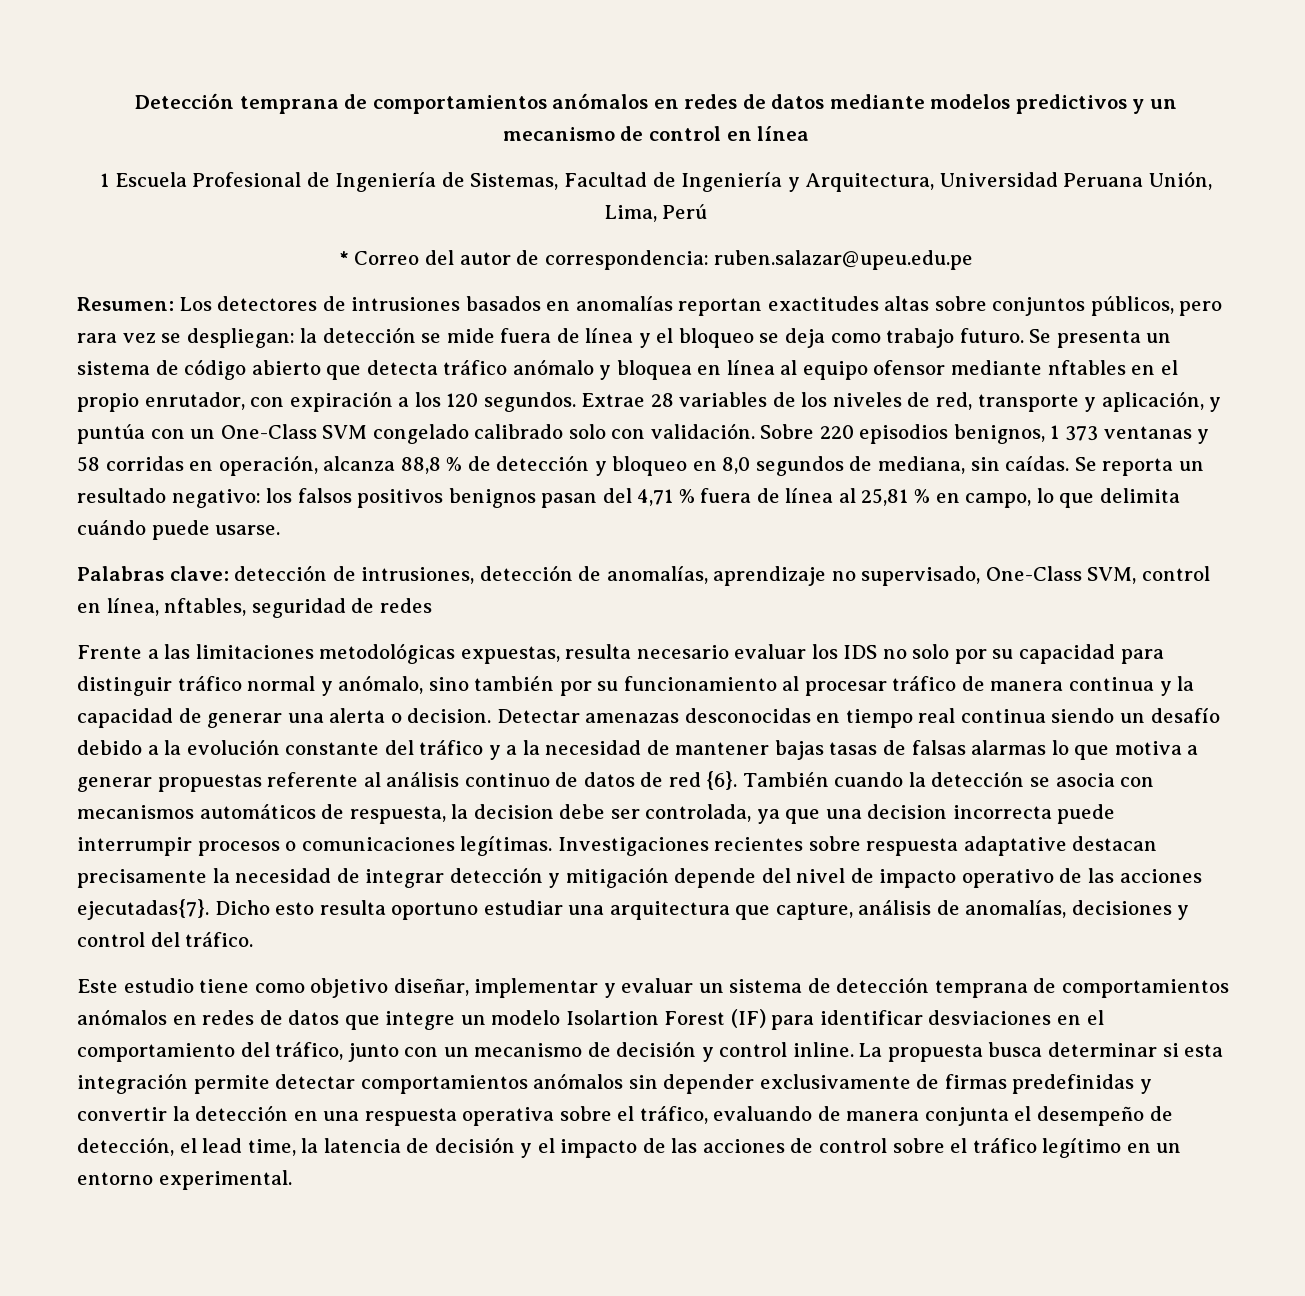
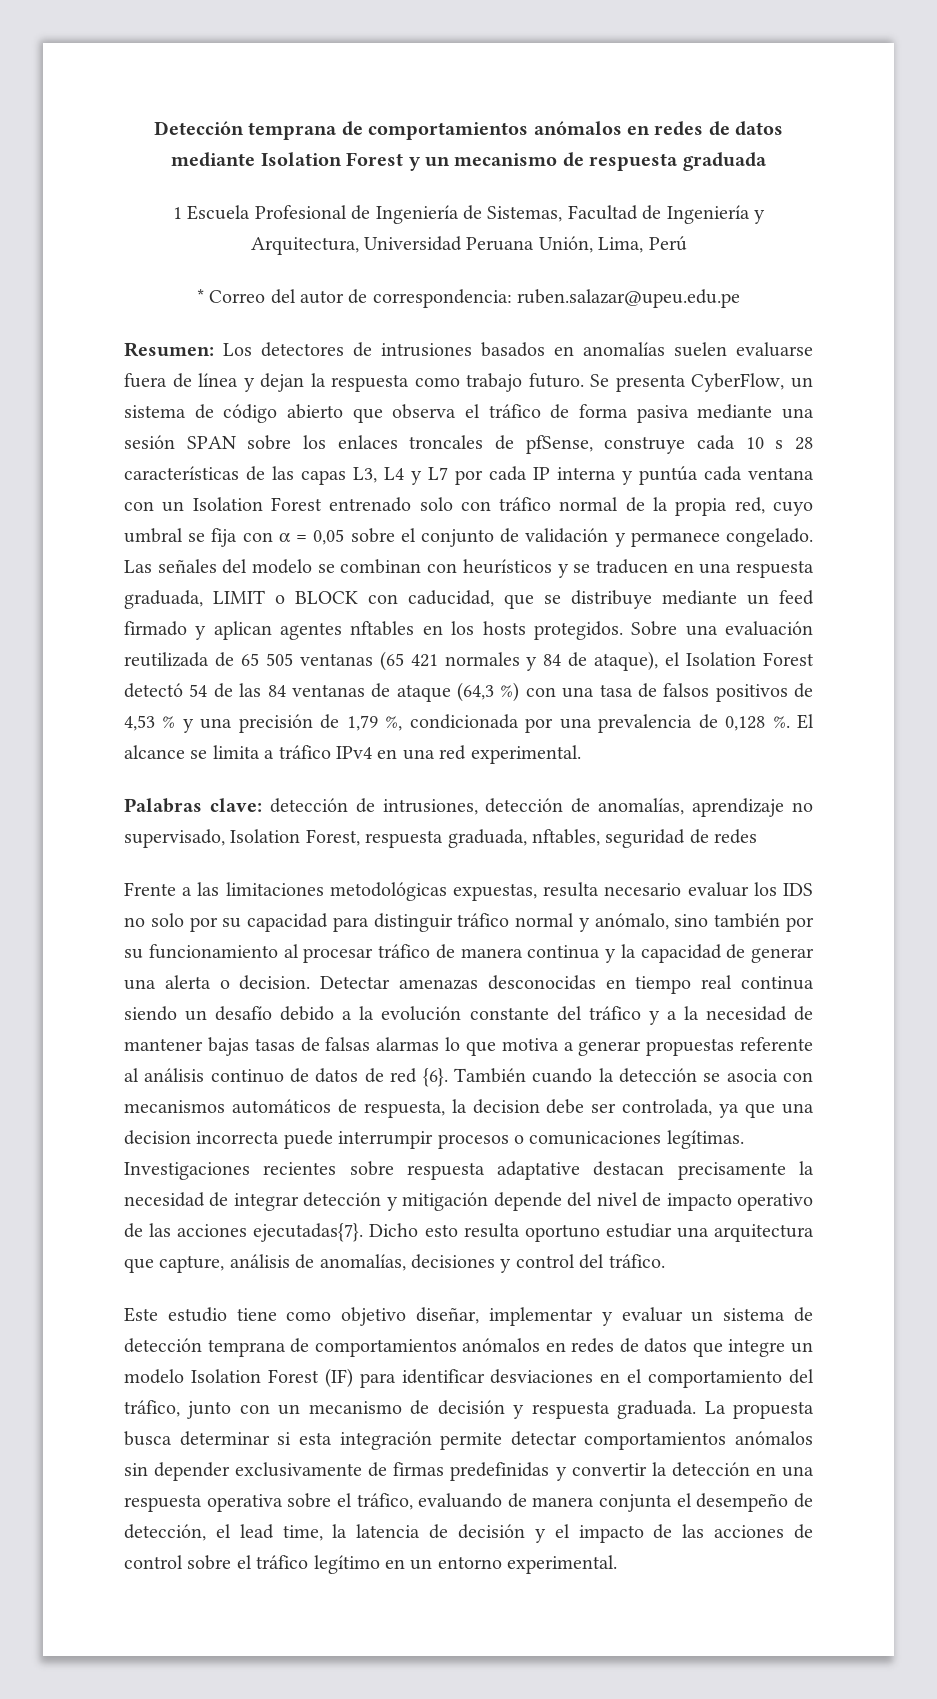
- Detección temprana de comportamientos anómalos en redes de datos mediante modelos predictivos y un mecanismo de control en línea
+ Detección temprana de comportamientos anómalos en redes de datos mediante Isolation Forest y un mecanismo de respuesta graduada
- Resumen: Los detectores de intrusiones basados en anomalías reportan exactitudes altas sobre conjuntos públicos, pero rara vez se despliegan: la detección se mide fuera de línea y el bloqueo se deja como trabajo futuro.
+ Resumen: Los detectores de intrusiones basados en anomalías suelen evaluarse fuera de línea y dejan la respuesta como trabajo futuro.
- Se presenta un sistema de código abierto que detecta tráfico anómalo y bloquea en línea al equipo ofensor mediante nftables en el propio enrutador, con expiración a los 120 segundos. Extrae 28 variables de los niveles de red, transporte y aplicación, y puntúa con un One-Class SVM congelado calibrado solo con validación. Sobre 220 episodios benignos, 1 373 ventanas y 58 corridas en operación, alcanza 88,8 % de detección y bloqueo en 8,0 segundos de mediana, sin caídas. Se reporta un resultado negativo: los falsos positivos benignos pasan del 4,71 % fuera de línea al 25,81 % en campo, lo que delimita cuándo puede usarse.
+ Se presenta CyberFlow, un sistema de código abierto que observa el tráfico de forma pasiva mediante una sesión SPAN sobre los enlaces troncales de pfSense, construye cada 10 s 28 características de las capas L3, L4 y L7 por cada IP interna y puntúa cada ventana con un Isolation Forest entrenado solo con tráfico normal de la propia red, cuyo umbral se fija con α = 0,05 sobre el conjunto de validación y permanece congelado. Las señales del modelo se combinan con heurísticos y se traducen en una respuesta graduada, LIMIT o BLOCK con caducidad, que se distribuye mediante un feed firmado y aplican agentes nftables en los hosts protegidos. Sobre una evaluación reutilizada de 65 505 ventanas (65 421 normales y 84 de ataque), el Isolation Forest detectó 54 de las 84 ventanas de ataque (64,3 %) con una tasa de falsos positivos de 4,53 % y una precisión de 1,79 %, condicionada por una prevalencia de 0,128 %. El alcance se limita a tráfico IPv4 en una red experimental.
- Palabras clave: detección de intrusiones, detección de anomalías, aprendizaje no supervisado, One-Class SVM, control en línea, nftables, seguridad de redes
+ Palabras clave: detección de intrusiones, detección de anomalías, aprendizaje no supervisado, Isolation Forest, respuesta graduada, nftables, seguridad de redes
- Este estudio tiene como objetivo diseñar, implementar y evaluar un sistema de detección temprana de comportamientos anómalos en redes de datos que integre un modelo Isolartion Forest (IF) para identificar desviaciones en el comportamiento del tráfico, junto con un mecanismo de decisión y control inline.
+ Este estudio tiene como objetivo diseñar, implementar y evaluar un sistema de detección temprana de comportamientos anómalos en redes de datos que integre un modelo Isolation Forest (IF) para identificar desviaciones en el comportamiento del tráfico, junto con un mecanismo de decisión y respuesta graduada.

